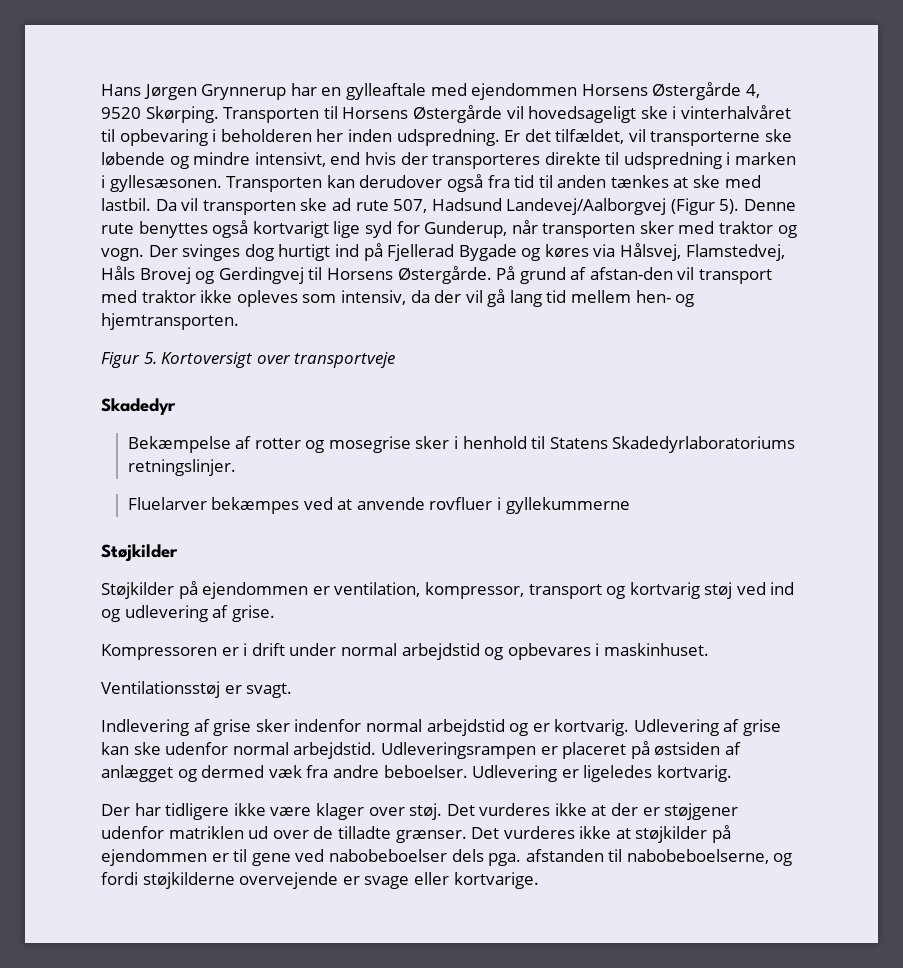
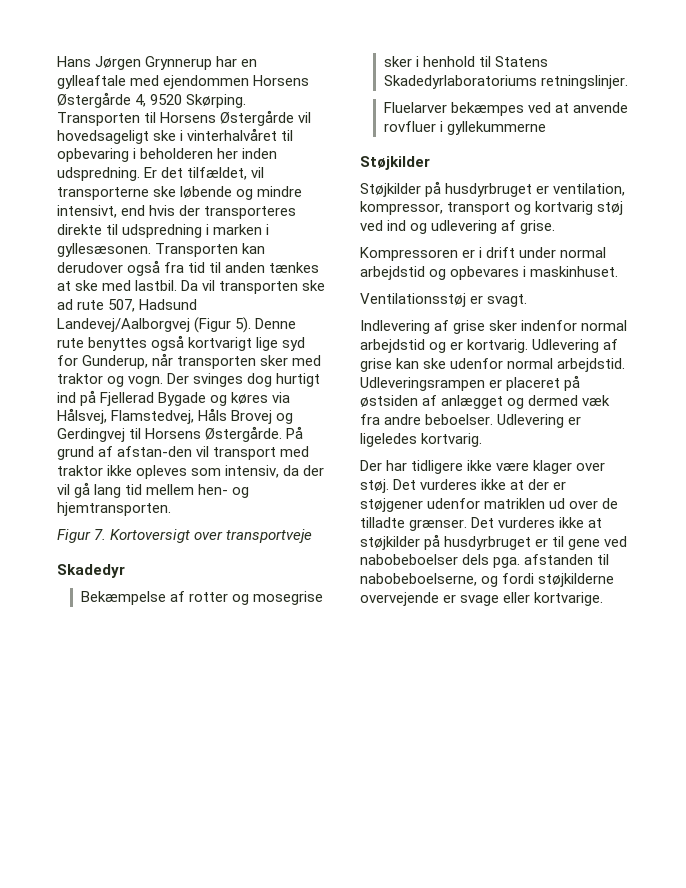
- Figur 5. Kortoversigt over transportveje
+ Figur 7. Kortoversigt over transportveje
- Støjkilder på ejendommen er ventilation, kompressor, transport og kortvarig støj ved ind og udlevering af grise.
+ Støjkilder på husdyrbruget er ventilation, kompressor, transport og kortvarig støj ved ind og udlevering af grise.
- Det vurderes ikke at støjkilder på ejendommen er til gene ved nabobeboelser dels pga. afstanden til nabobeboelserne, og fordi støjkilderne overvejende er svage eller kortvarige.
+ Det vurderes ikke at støjkilder på husdyrbruget er til gene ved nabobeboelser dels pga. afstanden til nabobeboelserne, og fordi støjkilderne overvejende er svage eller kortvarige.

